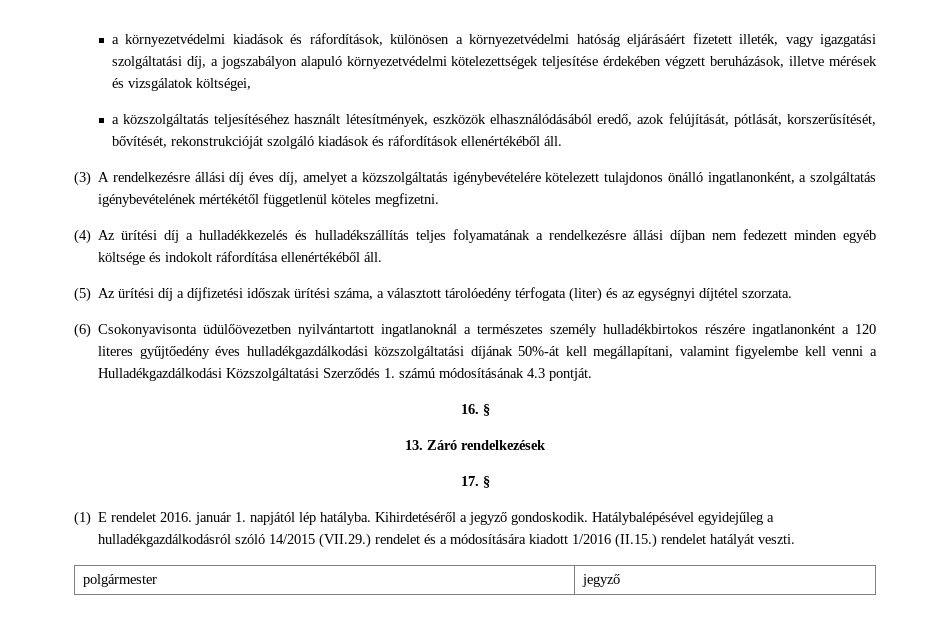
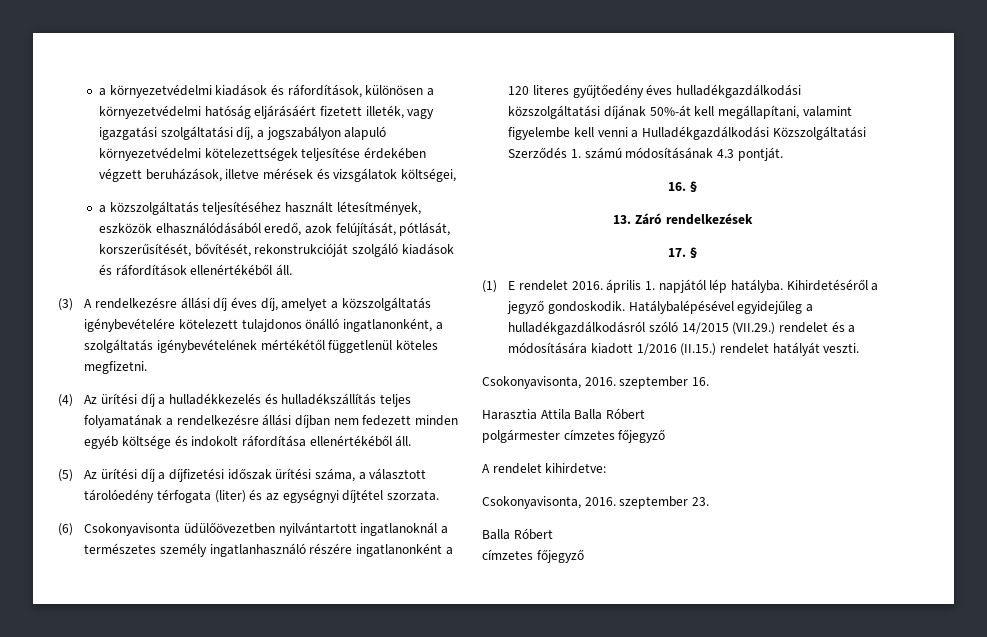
- (6) Csokonyavisonta üdülőövezetben nyilvántartott ingatlanoknál a természetes személy hulladékbirtokos részére ingatlanonként a 120 literes gyűjtőedény éves hulladékgazdálkodási közszolgáltatási díjának 50%-át kell megállapítani, valamint figyelembe kell venni a Hulladékgazdálkodási Közszolgáltatási Szerződés 1. számú módosításának 4.3 pontját.
+ (6) Csokonyavisonta üdülőövezetben nyilvántartott ingatlanoknál a természetes személy ingatlanhasználó részére ingatlanonként a 120 literes gyűjtőedény éves hulladékgazdálkodási közszolgáltatási díjának 50%-át kell megállapítani, valamint figyelembe kell venni a Hulladékgazdálkodási Közszolgáltatási Szerződés 1. számú módosításának 4.3 pontját.
- (1) E rendelet 2016. január 1. napjától lép hatályba.
+ (1) E rendelet 2016. április 1. napjától lép hatályba.
- polgármester | jegyző
+ Csokonyavisonta, 2016. szeptember 16.
+ Harasztia Attila Balla Róbert
+ polgármester címzetes főjegyző
+ A rendelet kihirdetve:
+ Csokonyavisonta, 2016. szeptember 23.
+ Balla Róbert
+ címzetes főjegyző

